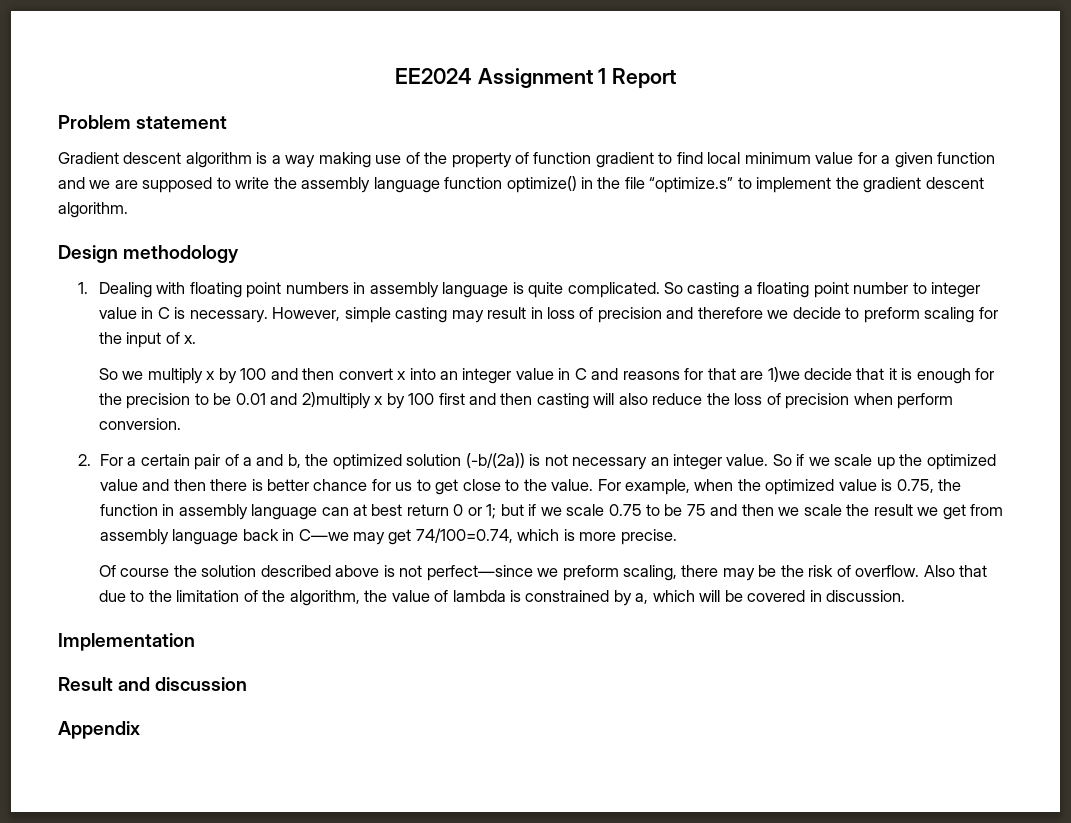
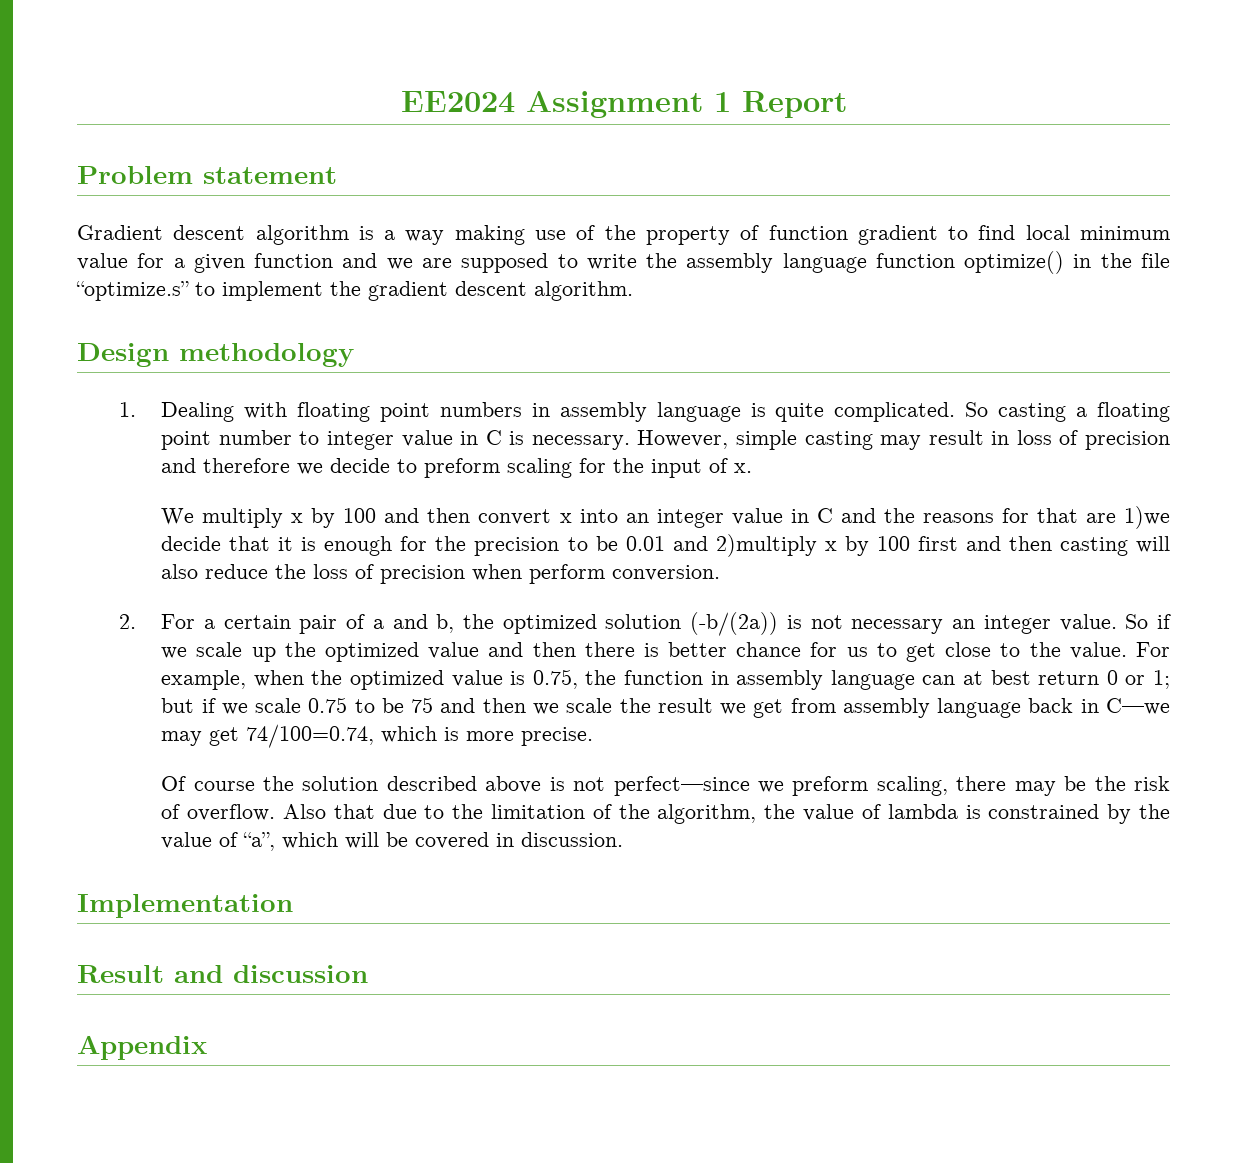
- So we multiply x by 100 and then convert x into an integer value in C and reasons for that are 1)we decide that it is enough for the precision to be 0.01 and 2)multiply x by 100 first and then casting will also reduce the loss of precision when perform conversion.
+ We multiply x by 100 and then convert x into an integer value in C and the reasons for that are 1)we decide that it is enough for the precision to be 0.01 and 2)multiply x by 100 first and then casting will also reduce the loss of precision when perform conversion.
- Also that due to the limitation of the algorithm, the value of lambda is constrained by a, which will be covered in discussion.
+ Also that due to the limitation of the algorithm, the value of lambda is constrained by the value of “a”, which will be covered in discussion.

